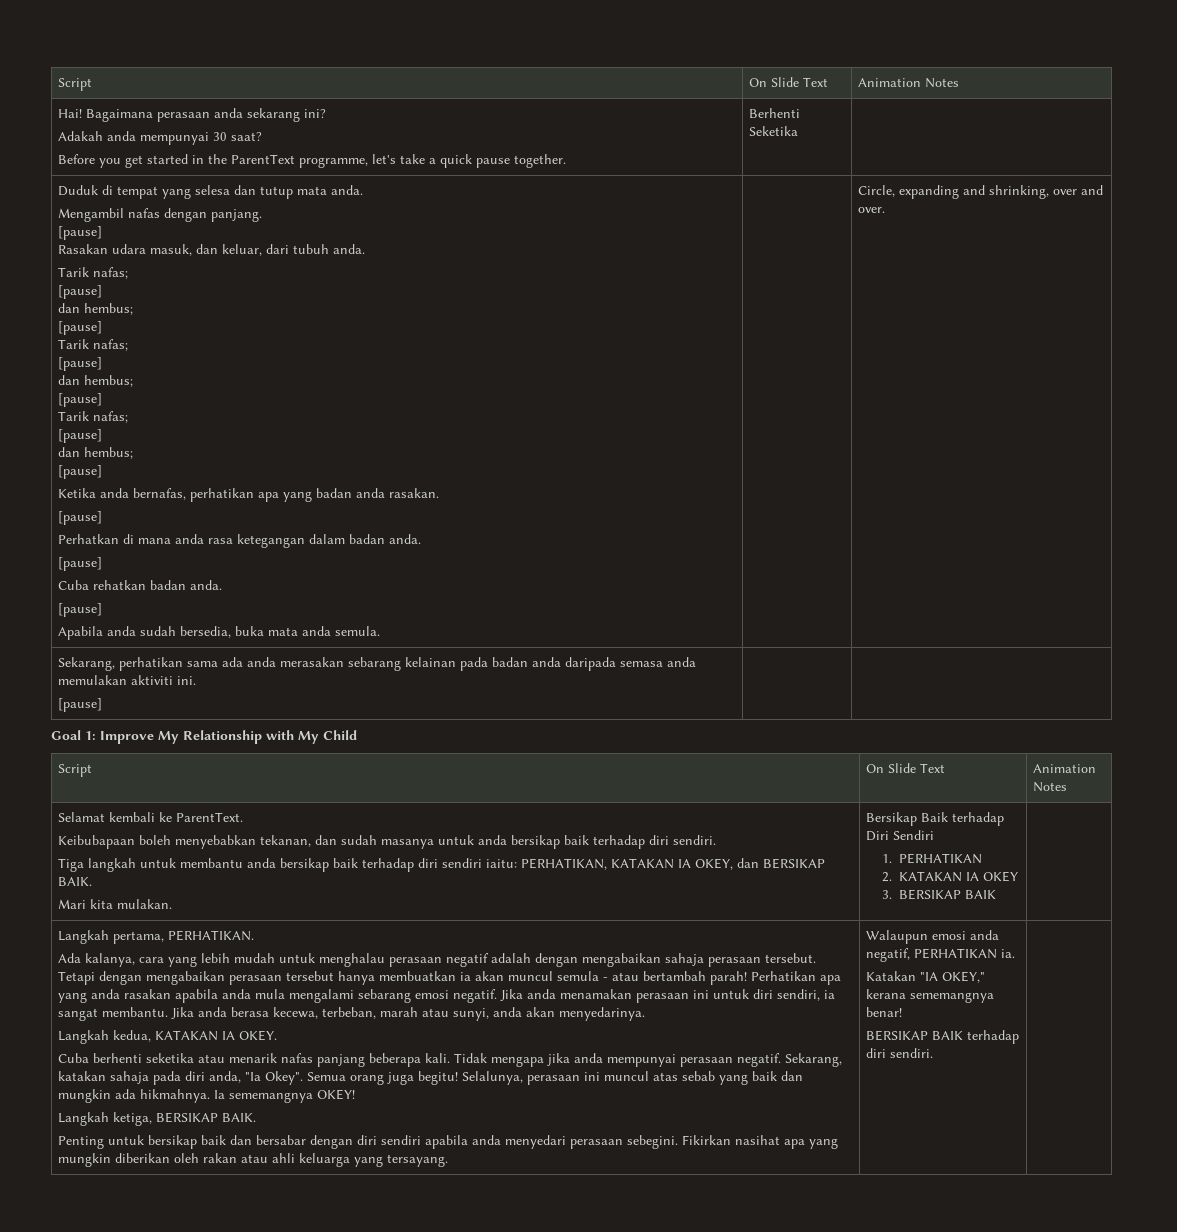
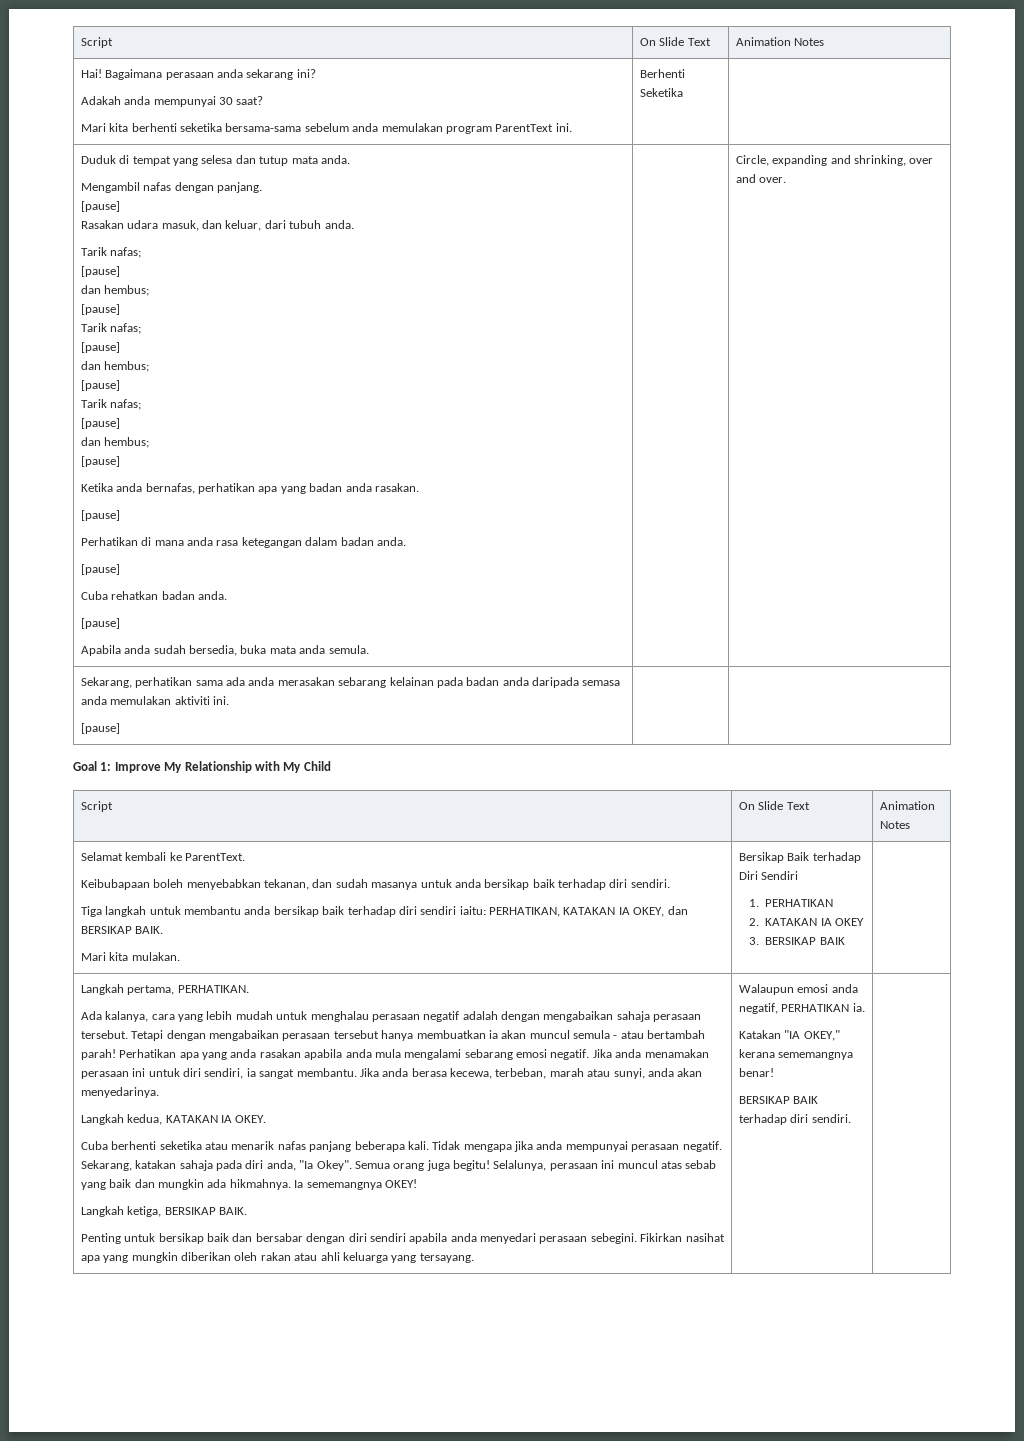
  Hai! Bagaimana perasaan anda sekarang ini?
  Adakah anda mempunyai 30 saat?
- Before you get started in the ParentText programme, let's take a quick pause together. | Berhenti Seketika |
+ Mari kita berhenti seketika bersama-sama sebelum anda memulakan program ParentText ini. | Berhenti Seketika |
- Perhatkan di mana anda rasa ketegangan dalam badan anda.
+ Perhatikan di mana anda rasa ketegangan dalam badan anda.

